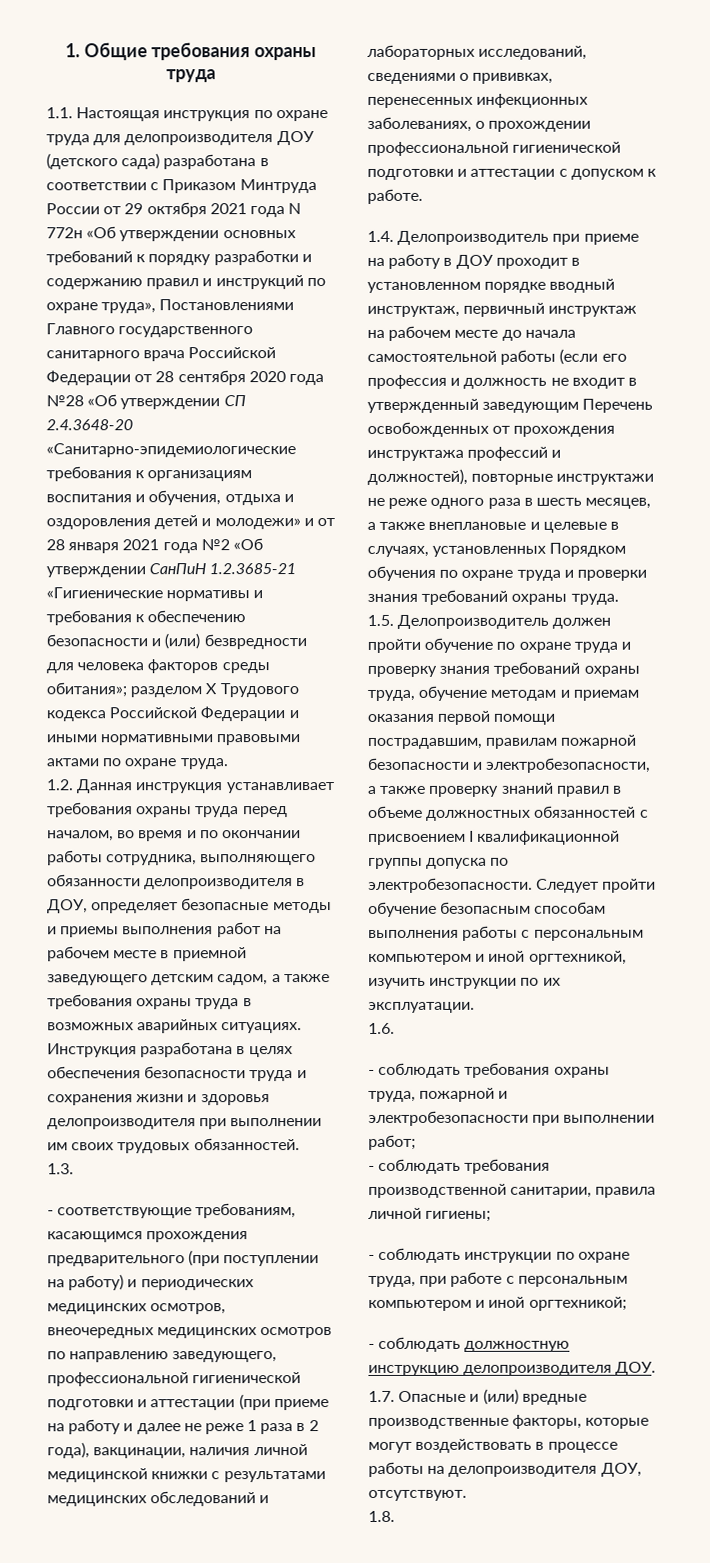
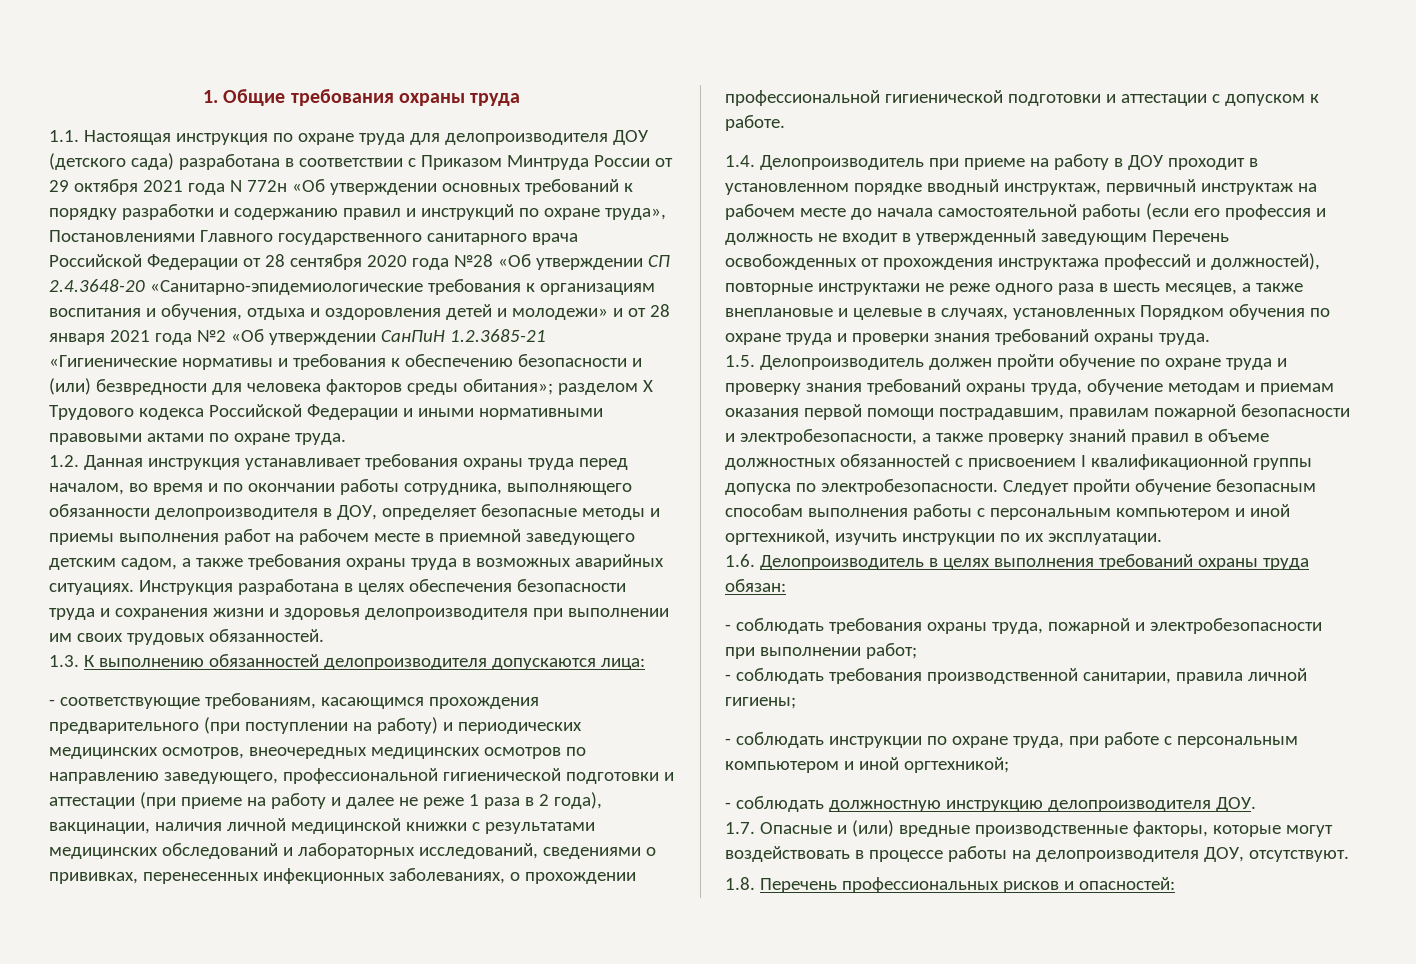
- 1.3.
+ 1.3. К выполнению обязанностей делопроизводителя допускаются лица:
- 1.6.
+ 1.6. Делопроизводитель в целях выполнения требований охраны труда обязан:
- 1.8.
+ 1.8. Перечень профессиональных рисков и опасностей:

